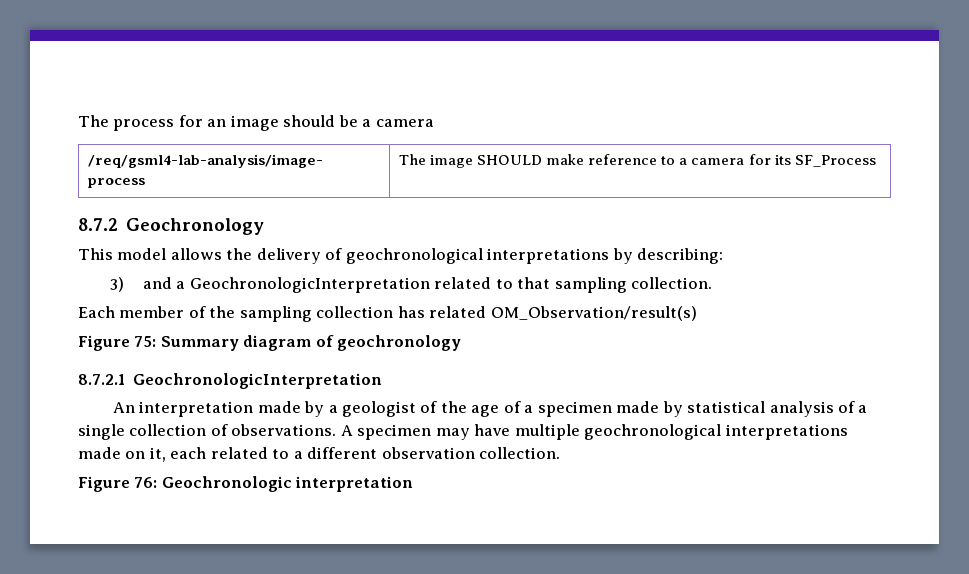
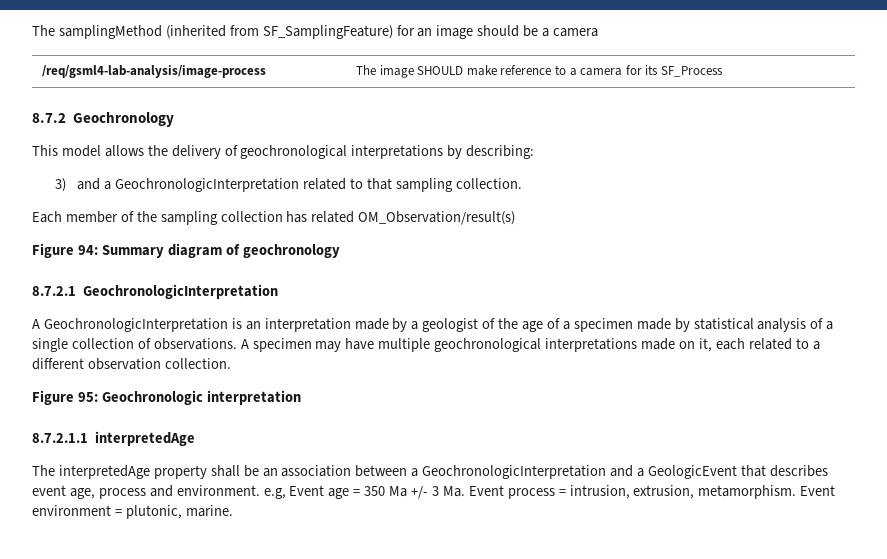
- The process for an image should be a camera
+ The samplingMethod (inherited from SF_SamplingFeature) for an image should be a camera
- Figure 75: Summary diagram of geochronology
+ Figure 94: Summary diagram of geochronology
- An interpretation made by a geologist of the age of a specimen made by statistical analysis of a single collection of observations.
+ A GeochronologicInterpretation is an interpretation made by a geologist of the age of a specimen made by statistical analysis of a single collection of observations.
- Figure 76: Geochronologic interpretation
+ Figure 95: Geochronologic interpretation
+ 8.7.2.1.1 interpretedAge
+ The interpretedAge property shall be an association between a GeochronologicInterpretation and a GeologicEvent that describes event age, process and environment. e.g, Event age = 350 Ma +/- 3 Ma. Event process = intrusion, extrusion, metamorphism. Event environment = plutonic, marine.

